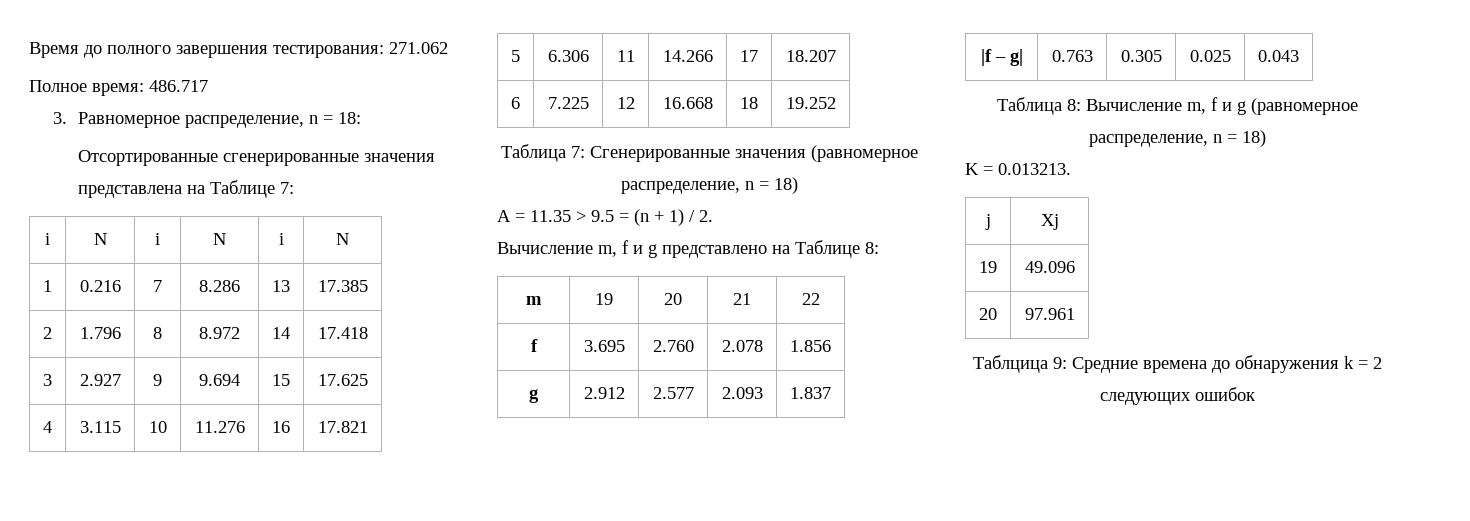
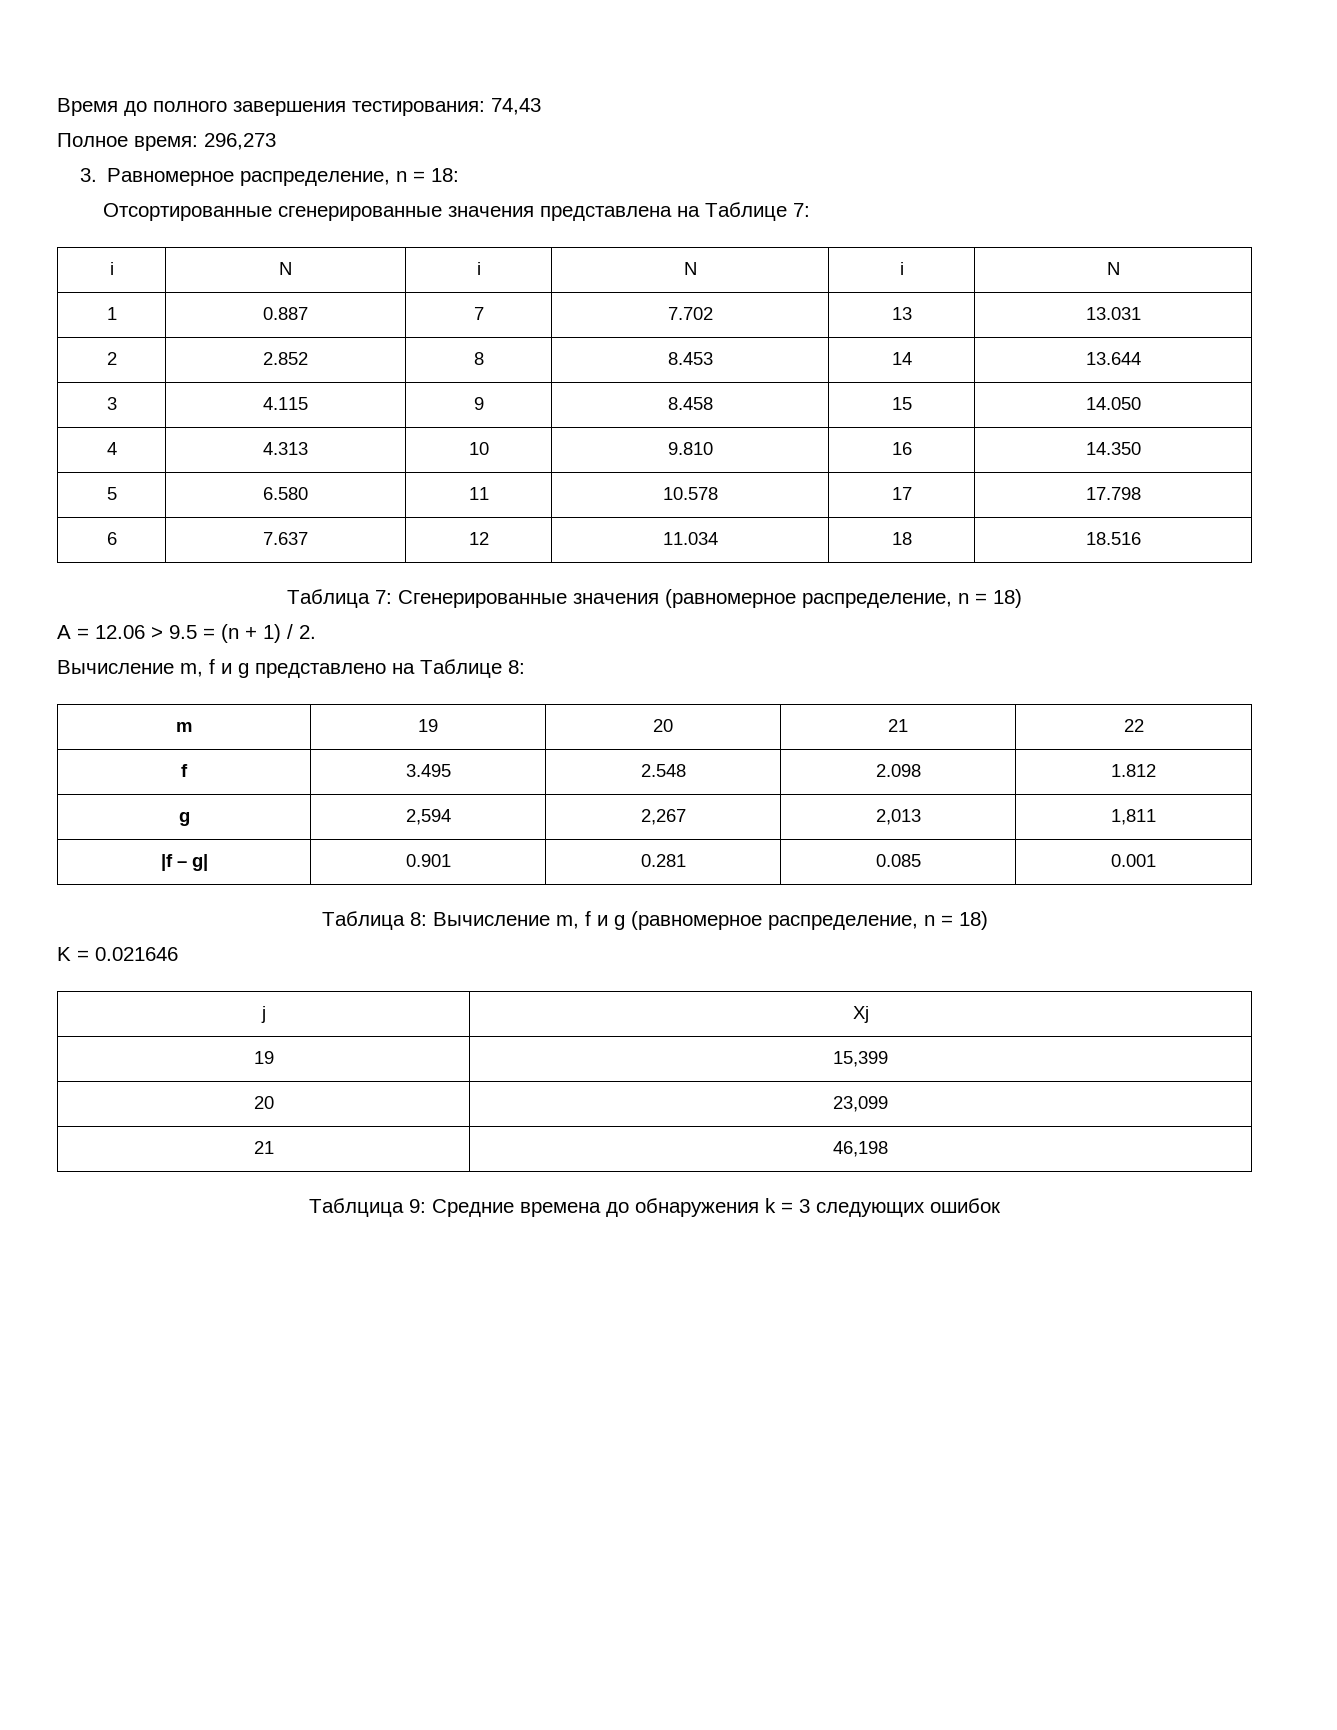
- Время до полного завершения тестирования: 271.062
+ Время до полного завершения тестирования: 74,43
- Полное время: 486.717
+ Полное время: 296,273
- 1 | 0.216 | 7 | 8.286 | 13 | 17.385
+ 1 | 0.887 | 7 | 7.702 | 13 | 13.031
- 2 | 1.796 | 8 | 8.972 | 14 | 17.418
+ 2 | 2.852 | 8 | 8.453 | 14 | 13.644
- 3 | 2.927 | 9 | 9.694 | 15 | 17.625
+ 3 | 4.115 | 9 | 8.458 | 15 | 14.050
- 4 | 3.115 | 10 | 11.276 | 16 | 17.821
+ 4 | 4.313 | 10 | 9.810 | 16 | 14.350
- 5 | 6.306 | 11 | 14.266 | 17 | 18.207
+ 5 | 6.580 | 11 | 10.578 | 17 | 17.798
- 6 | 7.225 | 12 | 16.668 | 18 | 19.252
+ 6 | 7.637 | 12 | 11.034 | 18 | 18.516
- А = 11.35 > 9.5 = (n + 1) / 2.
+ А = 12.06 > 9.5 = (n + 1) / 2.
- f | 3.695 | 2.760 | 2.078 | 1.856
- g | 2.912 | 2.577 | 2.093 | 1.837
+ f | 3.495 | 2.548 | 2.098 | 1.812
+ g | 2,594 | 2,267 | 2,013 | 1,811
- |f – g| | 0.763 | 0.305 | 0.025 | 0.043
+ |f – g| | 0.901 | 0.281 | 0.085 | 0.001
- K = 0.013213.
+ K = 0.021646
- 19 | 49.096
- 20 | 97.961
+ 19 | 15,399
+ 20 | 23,099
+ 21 | 46,198
- Таблцица 9: Средние времена до обнаружения k = 2 следующих ошибок
+ Таблцица 9: Средние времена до обнаружения k = 3 следующих ошибок

